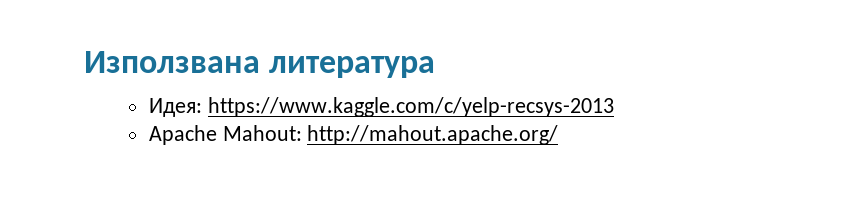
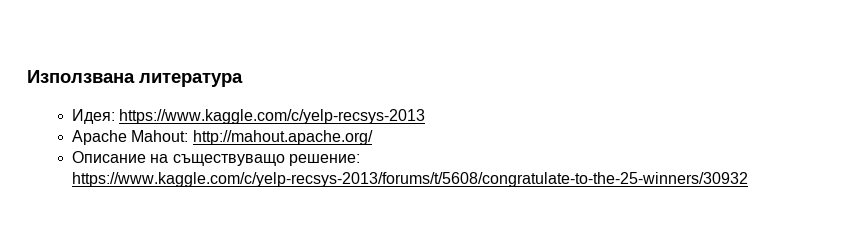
+ Описание на съществуващо решение: https://www.kaggle.com/c/yelp-recsys-2013/forums/t/5608/congratulate-to-the-25-winners/30932

